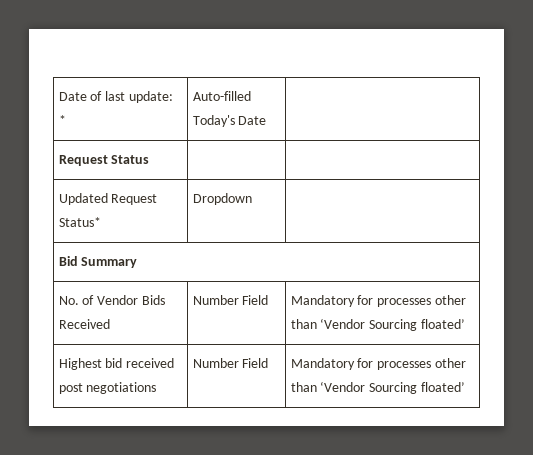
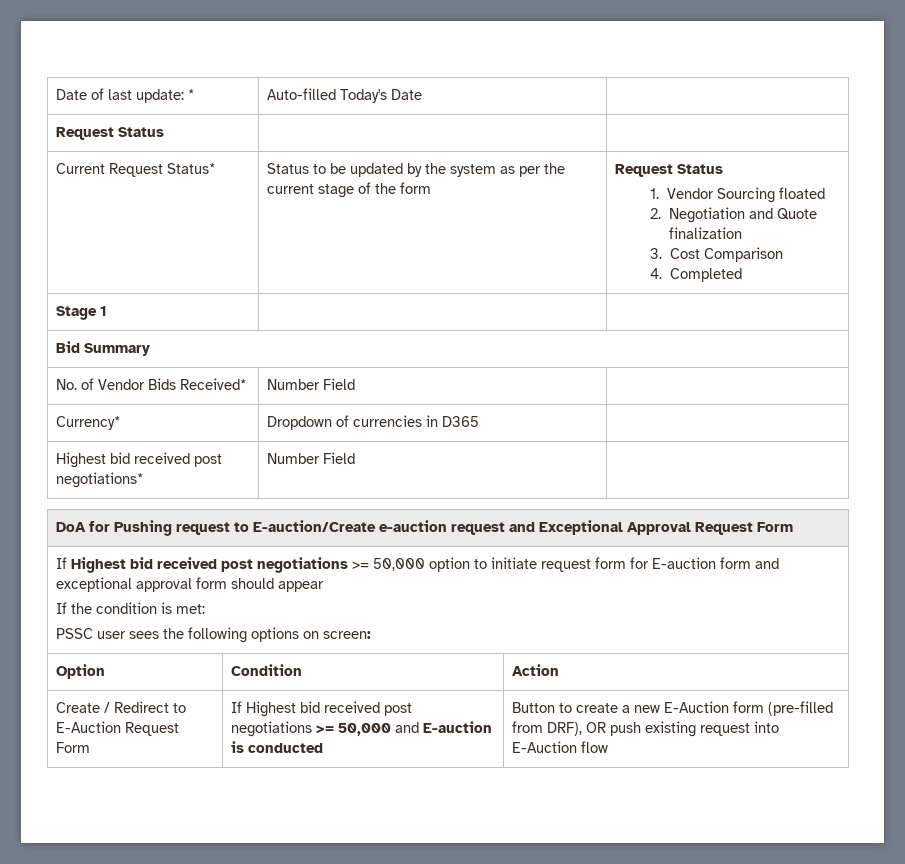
- Updated Request Status* | Dropdown |
+ Current Request Status* | Status to be updated by the system as per the current stage of the form | Request Status
+ 1. Vendor Sourcing floated
+ 2. Negotiation and Quote finalization
+ 3. Cost Comparison
+ 4. Completed
+ Stage 1 | |
- No. of Vendor Bids Received | Number Field | Mandatory for processes other than ‘Vendor Sourcing floated’
- Highest bid received post negotiations | Number Field | Mandatory for processes other than ‘Vendor Sourcing floated’
+ No. of Vendor Bids Received* | Number Field |
+ Currency* | Dropdown of currencies in D365 |
+ Highest bid received post negotiations* | Number Field |
+ DoA for Pushing request to E-auction/Create e-auction request and Exceptional Approval Request Form
+ If Highest bid received post negotiations >= 50,000 option to initiate request form for E-auction form and exceptional approval form should appear
+ If the condition is met:
+ PSSC user sees the following options on screen:
+ Option | Condition | Action
+ Create / Redirect to E-Auction Request Form | If Highest bid received post negotiations >= 50,000 and E-auction is conducted | Button to create a new E-Auction form (pre-filled from DRF), OR push existing request into E-Auction flow

